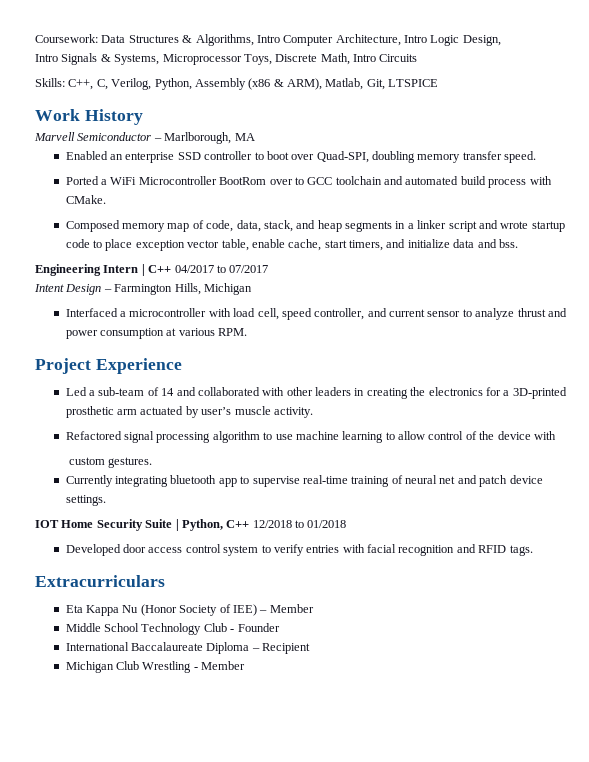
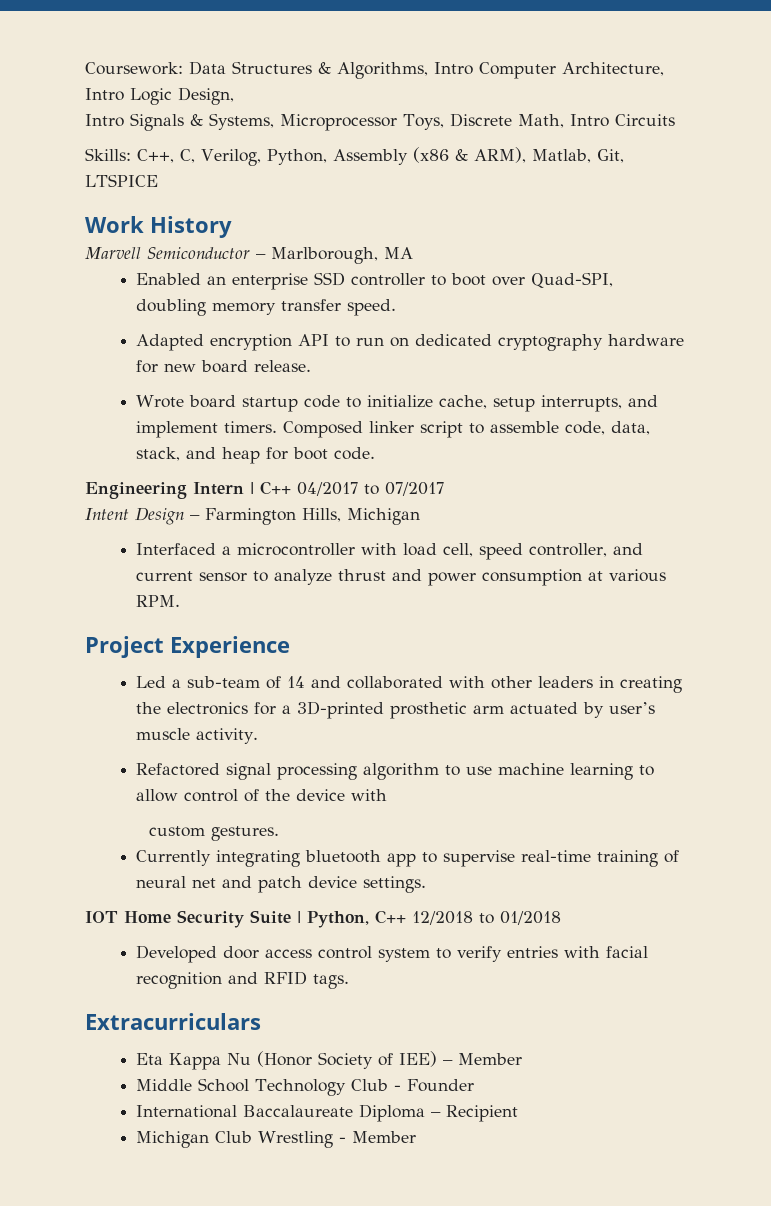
- Ported a WiFi Microcontroller BootRom over to GCC toolchain and automated build process with CMake.
- Composed memory map of code, data, stack, and heap segments in a linker script and wrote startup code to place exception vector table, enable cache, start timers, and initialize data and bss.
+ Adapted encryption API to run on dedicated cryptography hardware for new board release.
+ Wrote board startup code to initialize cache, setup interrupts, and implement timers. Composed linker script to assemble code, data, stack, and heap for boot code.

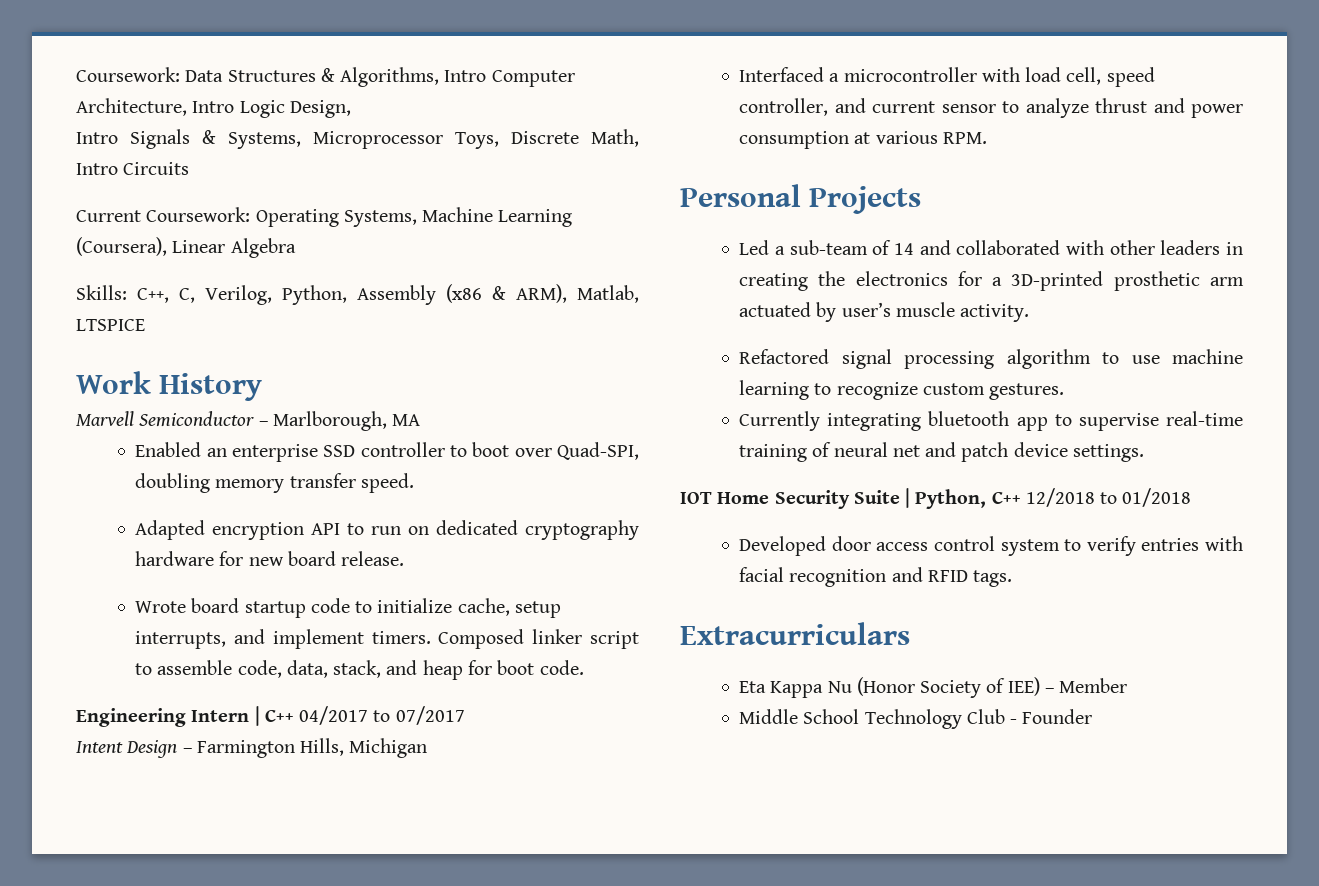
+ Current Coursework: Operating Systems, Machine Learning (Coursera), Linear Algebra
- Skills: C++, C, Verilog, Python, Assembly (x86 & ARM), Matlab, Git, LTSPICE
+ Skills: C++, C, Verilog, Python, Assembly (x86 & ARM), Matlab, LTSPICE
- Project Experience
+ Personal Projects
- Refactored signal processing algorithm to use machine learning to allow control of the device with
- custom gestures.
+ Refactored signal processing algorithm to use machine learning to recognize custom gestures.
- International Baccalaureate Diploma – Recipient
- Michigan Club Wrestling - Member

